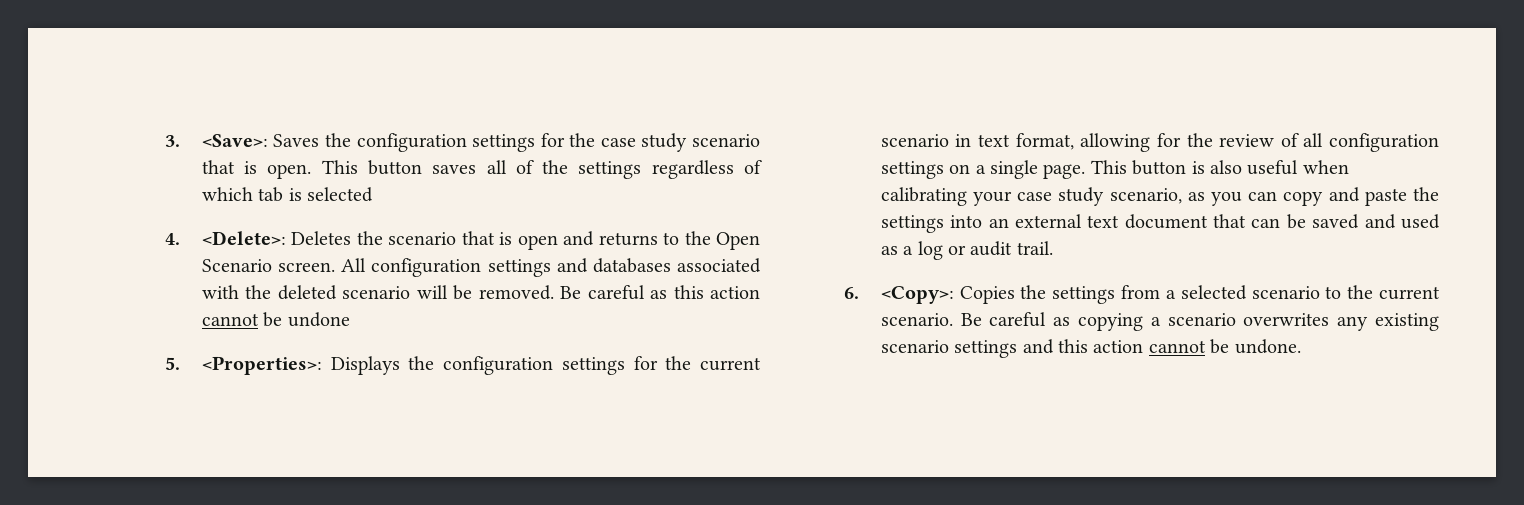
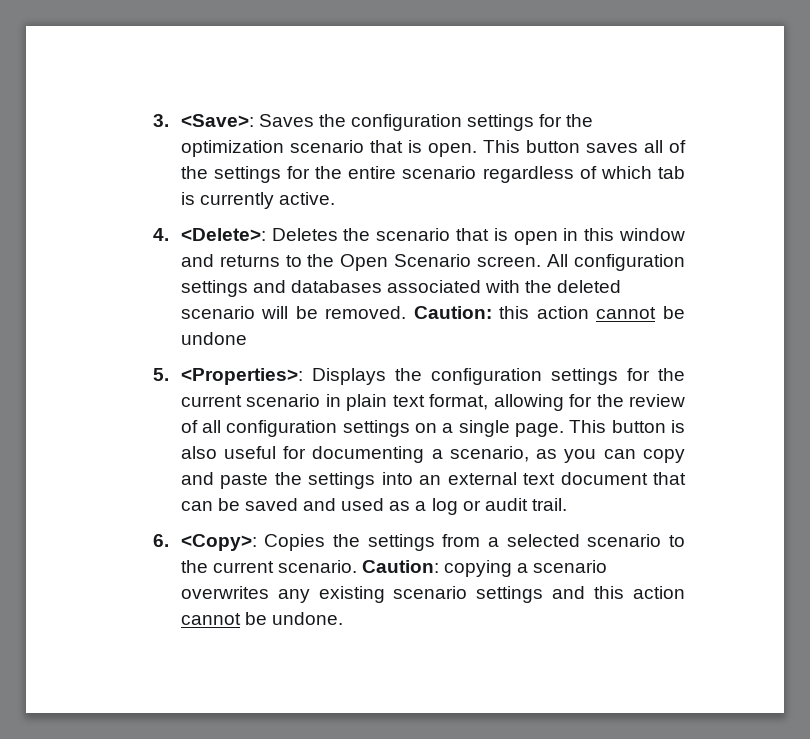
- 3. <Save>: Saves the configuration settings for the case study scenario that is open.
+ 3. <Save>: Saves the configuration settings for the optimization scenario that is open.
- This button saves all of the settings regardless of which tab is selected
+ This button saves all of the settings for the entire scenario regardless of which tab is currently active.
- 4. <Delete>: Deletes the scenario that is open and returns to the Open Scenario screen.
+ 4. <Delete>: Deletes the scenario that is open in this window and returns to the Open Scenario screen.
- Be careful as this action cannot be undone
+ Caution: this action cannot be undone
- 5. <Properties>: Displays the configuration settings for the current scenario in text format, allowing for the review of all configuration settings on a single page.
+ 5. <Properties>: Displays the configuration settings for the current scenario in plain text format, allowing for the review of all configuration settings on a single page.
- This button is also useful when calibrating your case study scenario, as you can copy and paste the settings into an external text document that can be saved and used as a log or audit trail.
+ This button is also useful for documenting a scenario, as you can copy and paste the settings into an external text document that can be saved and used as a log or audit trail.
- Be careful as copying a scenario overwrites any existing scenario settings and this action cannot be undone.
+ Caution: copying a scenario overwrites any existing scenario settings and this action cannot be undone.

